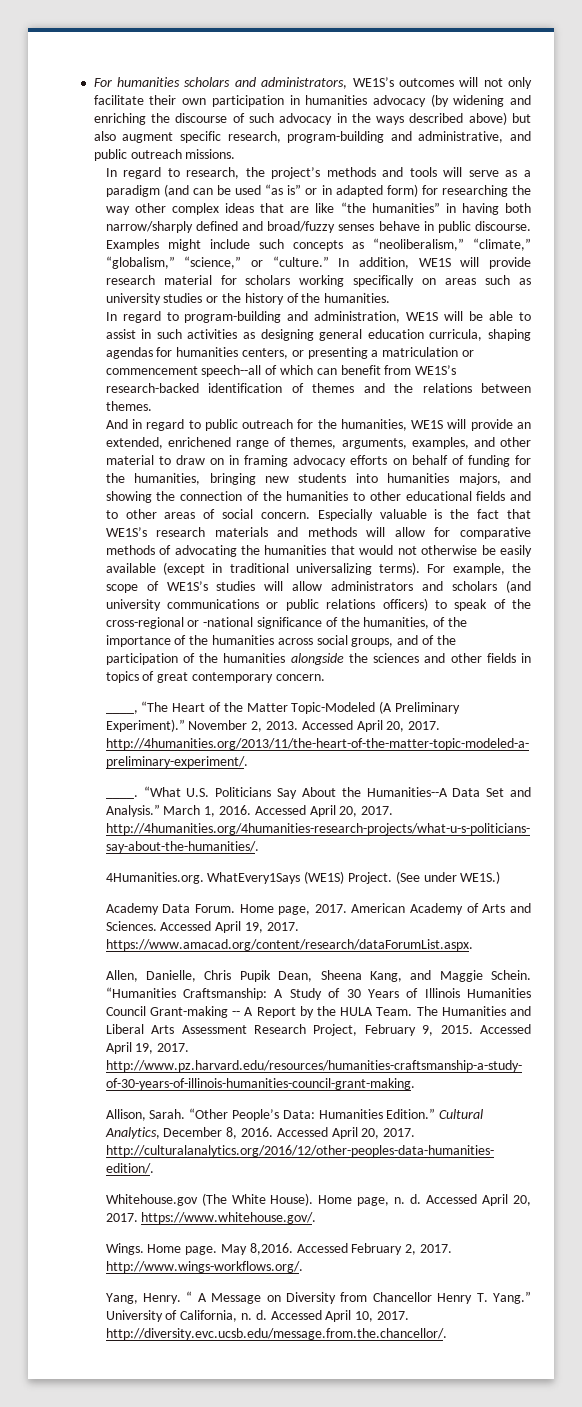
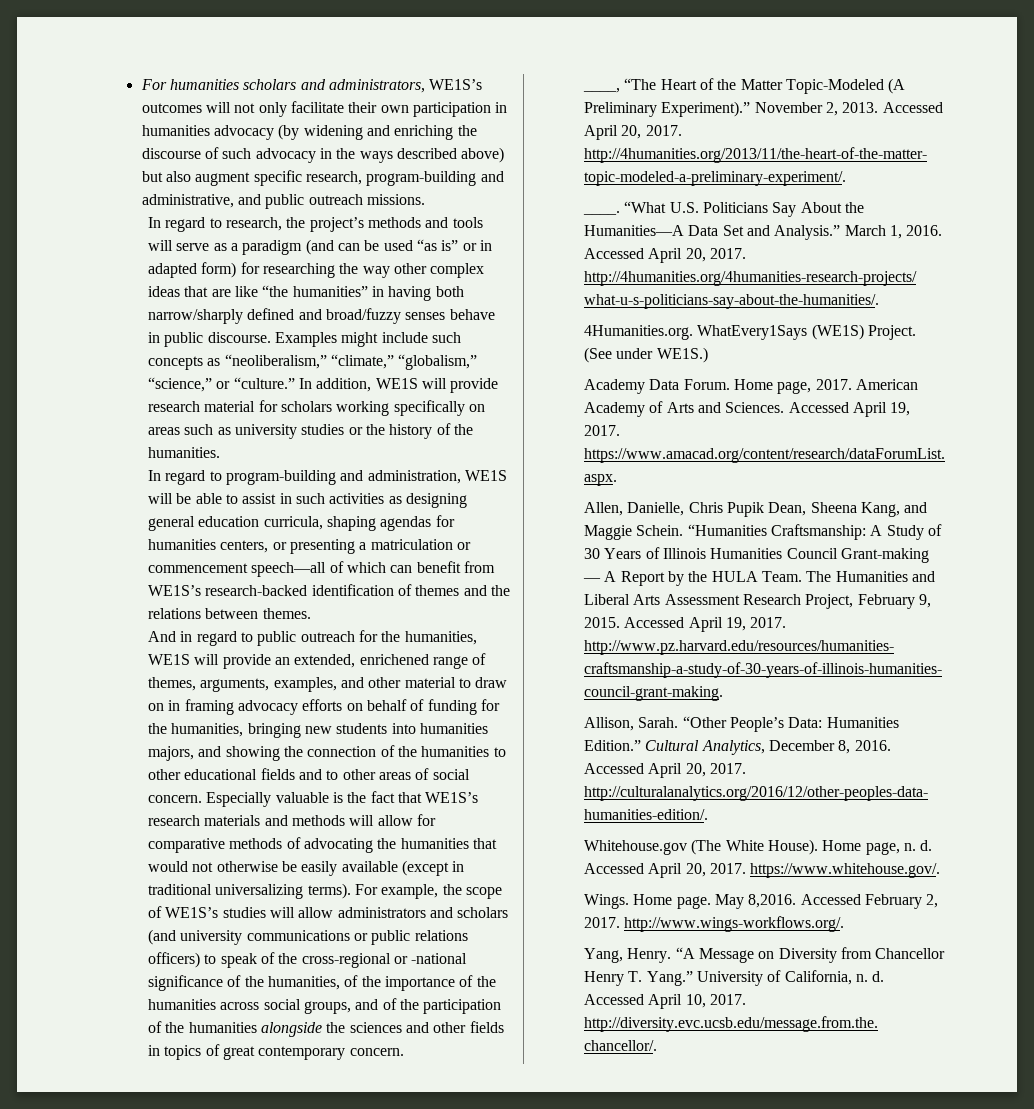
- In regard to program-building and administration, WE1S will be able to assist in such activities as designing general education curricula, shaping agendas for humanities centers, or presenting a matriculation or commencement speech--all of which can benefit from WE1S’s research-backed identification of themes and the relations between themes.
+ In regard to program-building and administration, WE1S will be able to assist in such activities as designing general education curricula, shaping agendas for humanities centers, or presenting a matriculation or commencement speech―all of which can benefit from WE1S’s research-backed identification of themes and the relations between themes.
- “What U.S. Politicians Say About the Humanities--A Data Set and Analysis.”
+ “What U.S. Politicians Say About the Humanities―A Data Set and Analysis.”
- “Humanities Craftsmanship: A Study of 30 Years of Illinois Humanities Council Grant-making -- A Report by the HULA Team.
+ “Humanities Craftsmanship: A Study of 30 Years of Illinois Humanities Council Grant-making ― A Report by the HULA Team.
- “ A Message on Diversity from Chancellor Henry T. Yang.”
+ “A Message on Diversity from Chancellor Henry T. Yang.”

